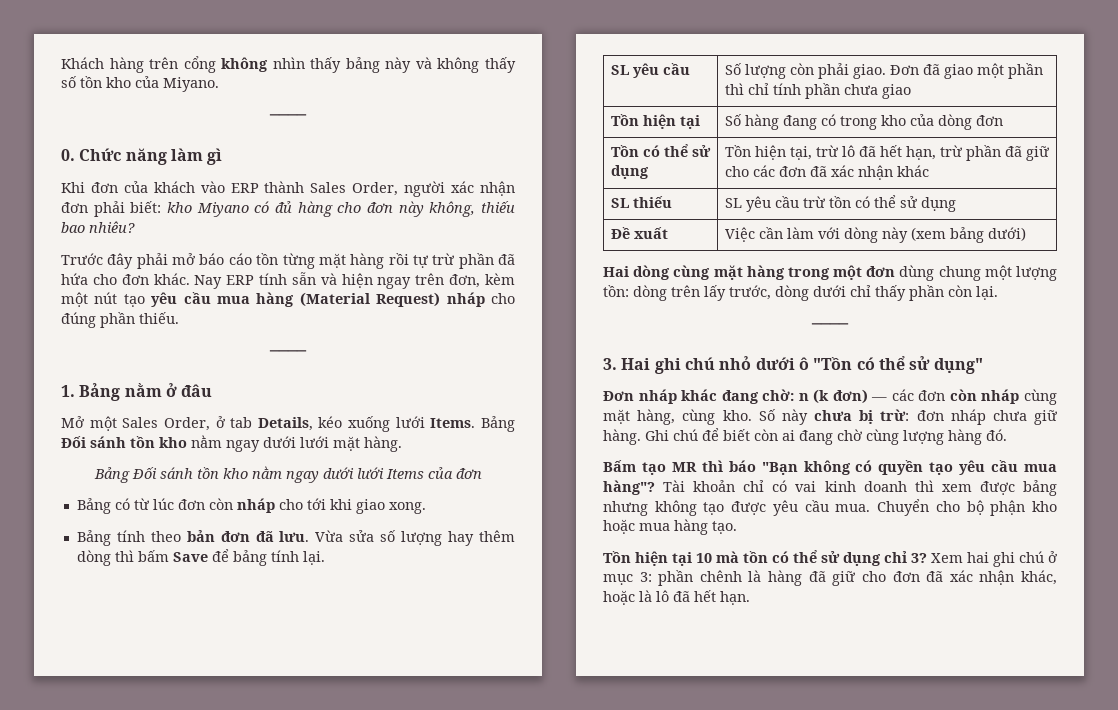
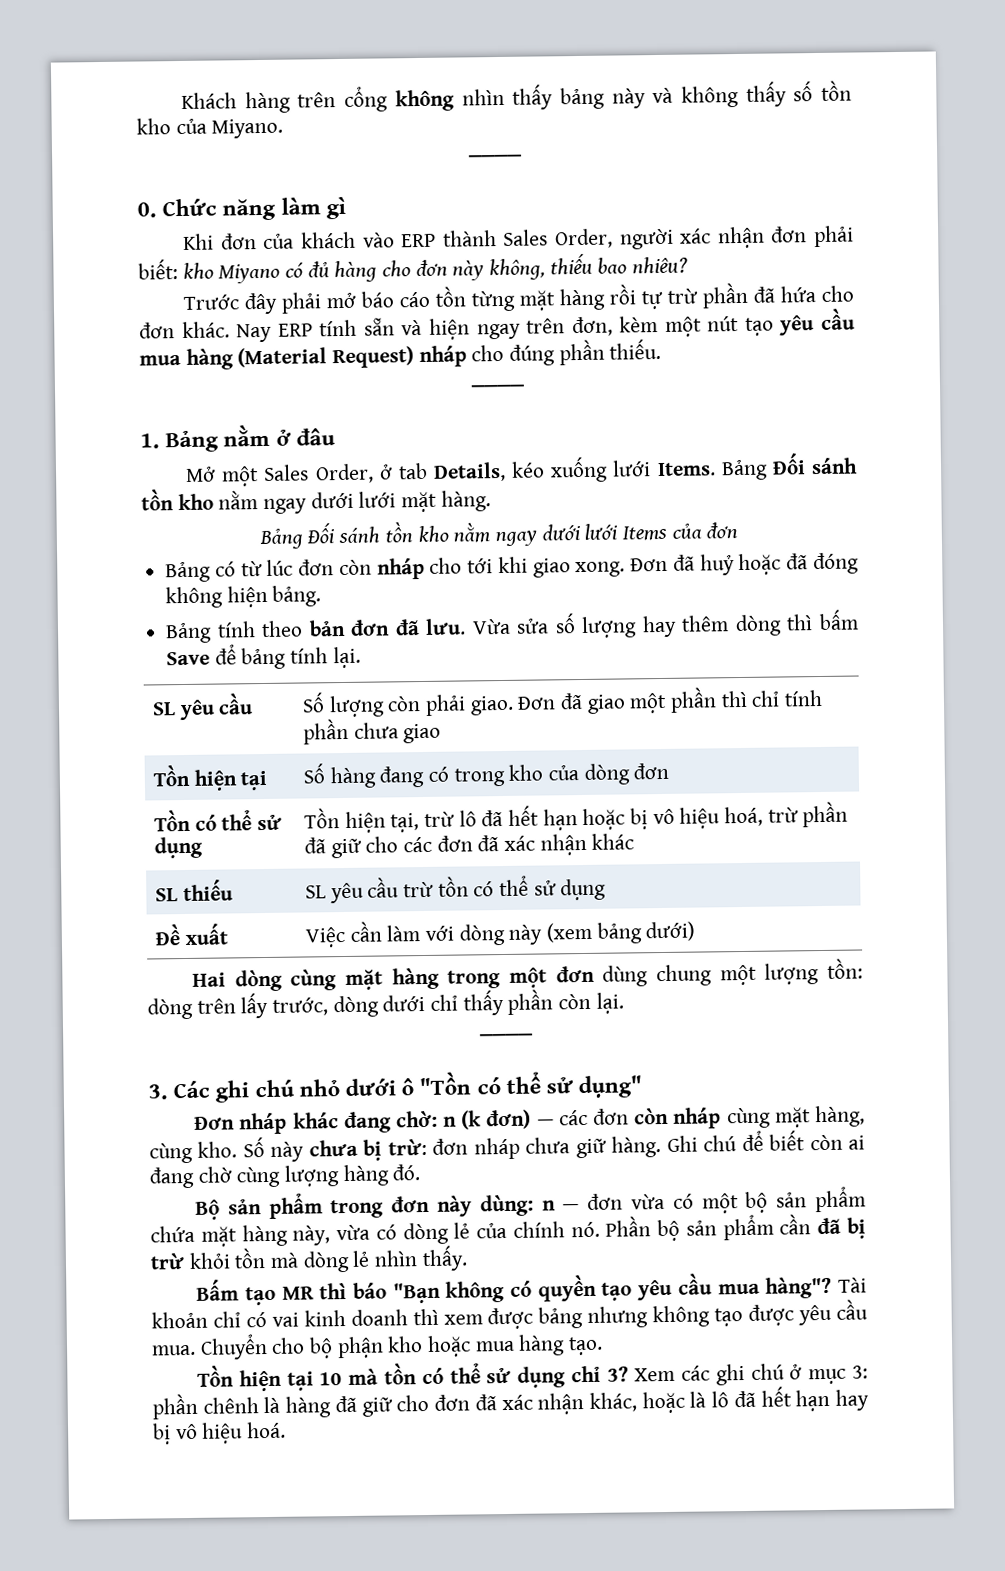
+ Đơn đã huỷ hoặc đã đóng không hiện bảng.
- Tồn có thể sử dụng | Tồn hiện tại, trừ lô đã hết hạn, trừ phần đã giữ cho các đơn đã xác nhận khác
+ Tồn có thể sử dụng | Tồn hiện tại, trừ lô đã hết hạn hoặc bị vô hiệu hoá, trừ phần đã giữ cho các đơn đã xác nhận khác
- 3. Hai ghi chú nhỏ dưới ô "Tồn có thể sử dụng"
+ 3. Các ghi chú nhỏ dưới ô "Tồn có thể sử dụng"
+ Bộ sản phẩm trong đơn này dùng: n — đơn vừa có một bộ sản phẩm chứa mặt hàng này, vừa có dòng lẻ của chính nó. Phần bộ sản phẩm cần đã bị trừ khỏi tồn mà dòng lẻ nhìn thấy.
- Xem hai ghi chú ở mục 3: phần chênh là hàng đã giữ cho đơn đã xác nhận khác, hoặc là lô đã hết hạn.
+ Xem các ghi chú ở mục 3: phần chênh là hàng đã giữ cho đơn đã xác nhận khác, hoặc là lô đã hết hạn hay bị vô hiệu hoá.

